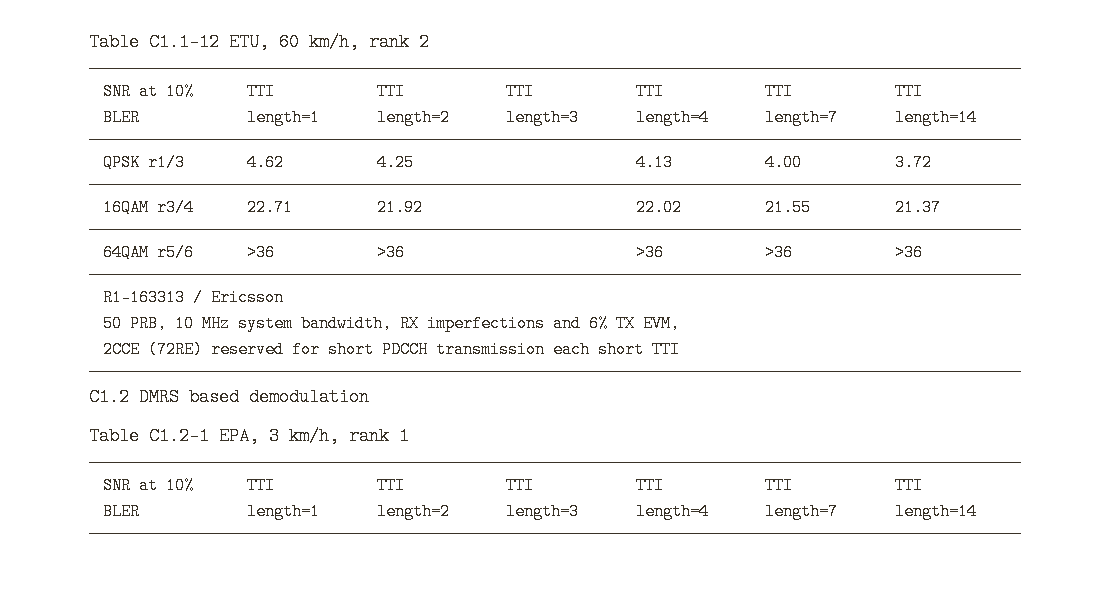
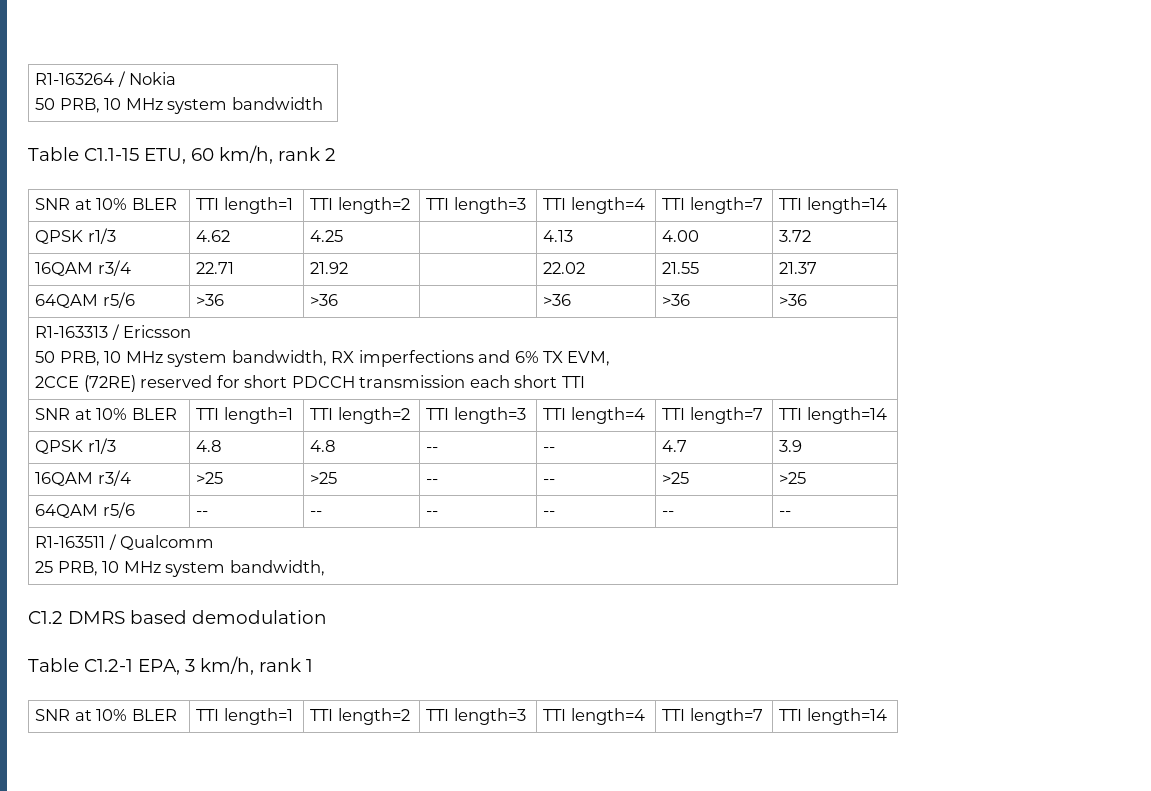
- Table C1.1-12 ETU, 60 km/h, rank 2
+ R1-163264 / Nokia
+ 50 PRB, 10 MHz system bandwidth
+ Table C1.1-15 ETU, 60 km/h, rank 2
  R1-163313 / Ericsson
  50 PRB, 10 MHz system bandwidth, RX imperfections and 6% TX EVM,
  2CCE (72RE) reserved for short PDCCH transmission each short TTI
+ SNR at 10% BLER | TTI length=1 | TTI length=2 | TTI length=3 | TTI length=4 | TTI length=7 | TTI length=14
+ QPSK r1/3 | 4.8 | 4.8 | -- | -- | 4.7 | 3.9
+ 16QAM r3/4 | >25 | >25 | -- | -- | >25 | >25
+ 64QAM r5/6 | -- | -- | -- | -- | -- | --
+ R1-163511 / Qualcomm
+ 25 PRB, 10 MHz system bandwidth,

